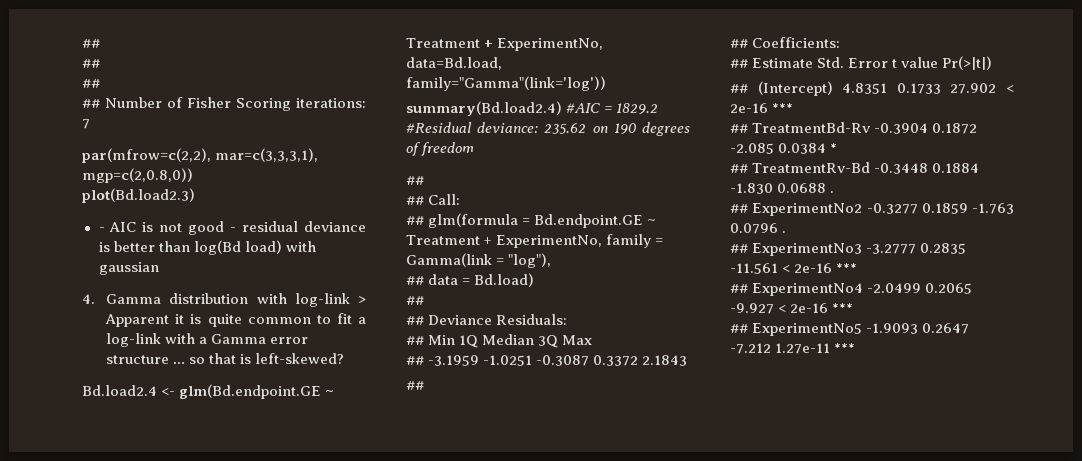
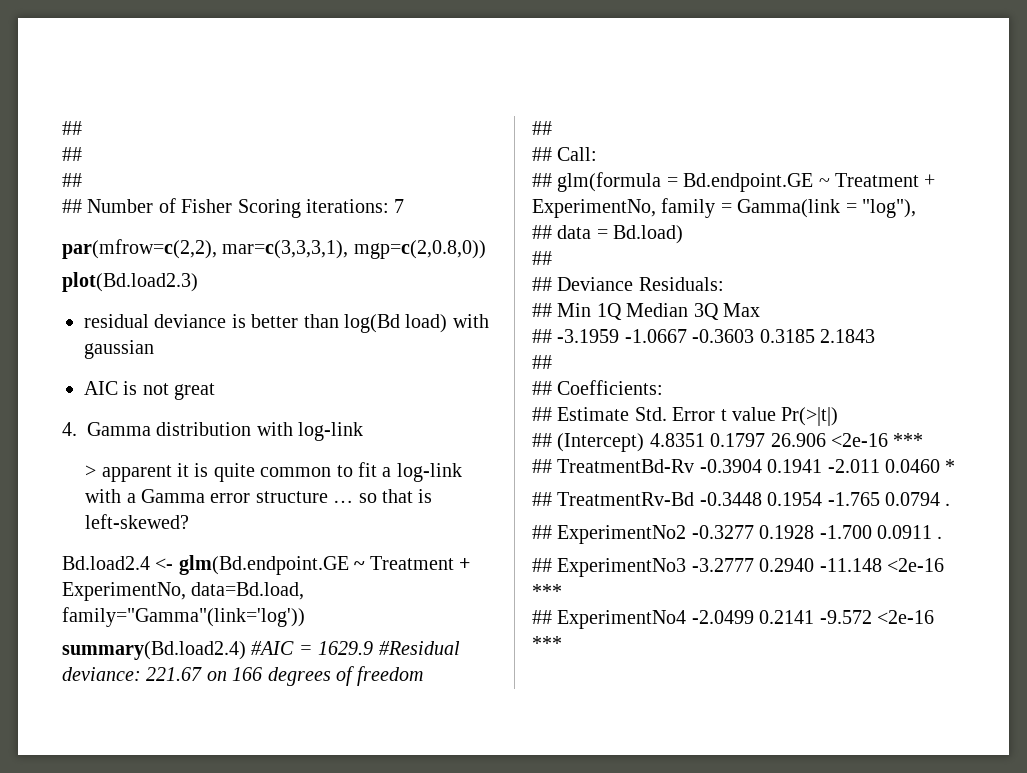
- - AIC is not good - residual deviance is better than log(Bd load) with gaussian
+ residual deviance is better than log(Bd load) with gaussian
+ AIC is not great
- 4. Gamma distribution with log-link > Apparent it is quite common to fit a log-link with a Gamma error structure … so that is left-skewed?
+ 4. Gamma distribution with log-link
+ > apparent it is quite common to fit a log-link with a Gamma error structure … so that is left-skewed?
- summary(Bd.load2.4) #AIC = 1829.2 #Residual deviance: 235.62 on 190 degrees of freedom
+ summary(Bd.load2.4) #AIC = 1629.9 #Residual deviance: 221.67 on 166 degrees of freedom
- ## -3.1959 -1.0251 -0.3087 0.3372 2.1843
+ ## -3.1959 -1.0667 -0.3603 0.3185 2.1843
- ## (Intercept) 4.8351 0.1733 27.902 < 2e-16 ***
+ ## (Intercept) 4.8351 0.1797 26.906 <2e-16 ***
- ## TreatmentBd-Rv -0.3904 0.1872 -2.085 0.0384 *
+ ## TreatmentBd-Rv -0.3904 0.1941 -2.011 0.0460 *
- ## TreatmentRv-Bd -0.3448 0.1884 -1.830 0.0688 .
+ ## TreatmentRv-Bd -0.3448 0.1954 -1.765 0.0794 .
- ## ExperimentNo2 -0.3277 0.1859 -1.763 0.0796 .
+ ## ExperimentNo2 -0.3277 0.1928 -1.700 0.0911 .
- ## ExperimentNo3 -3.2777 0.2835 -11.561 < 2e-16 ***
+ ## ExperimentNo3 -3.2777 0.2940 -11.148 <2e-16 ***
- ## ExperimentNo4 -2.0499 0.2065 -9.927 < 2e-16 ***
- ## ExperimentNo5 -1.9093 0.2647 -7.212 1.27e-11 ***
+ ## ExperimentNo4 -2.0499 0.2141 -9.572 <2e-16 ***

